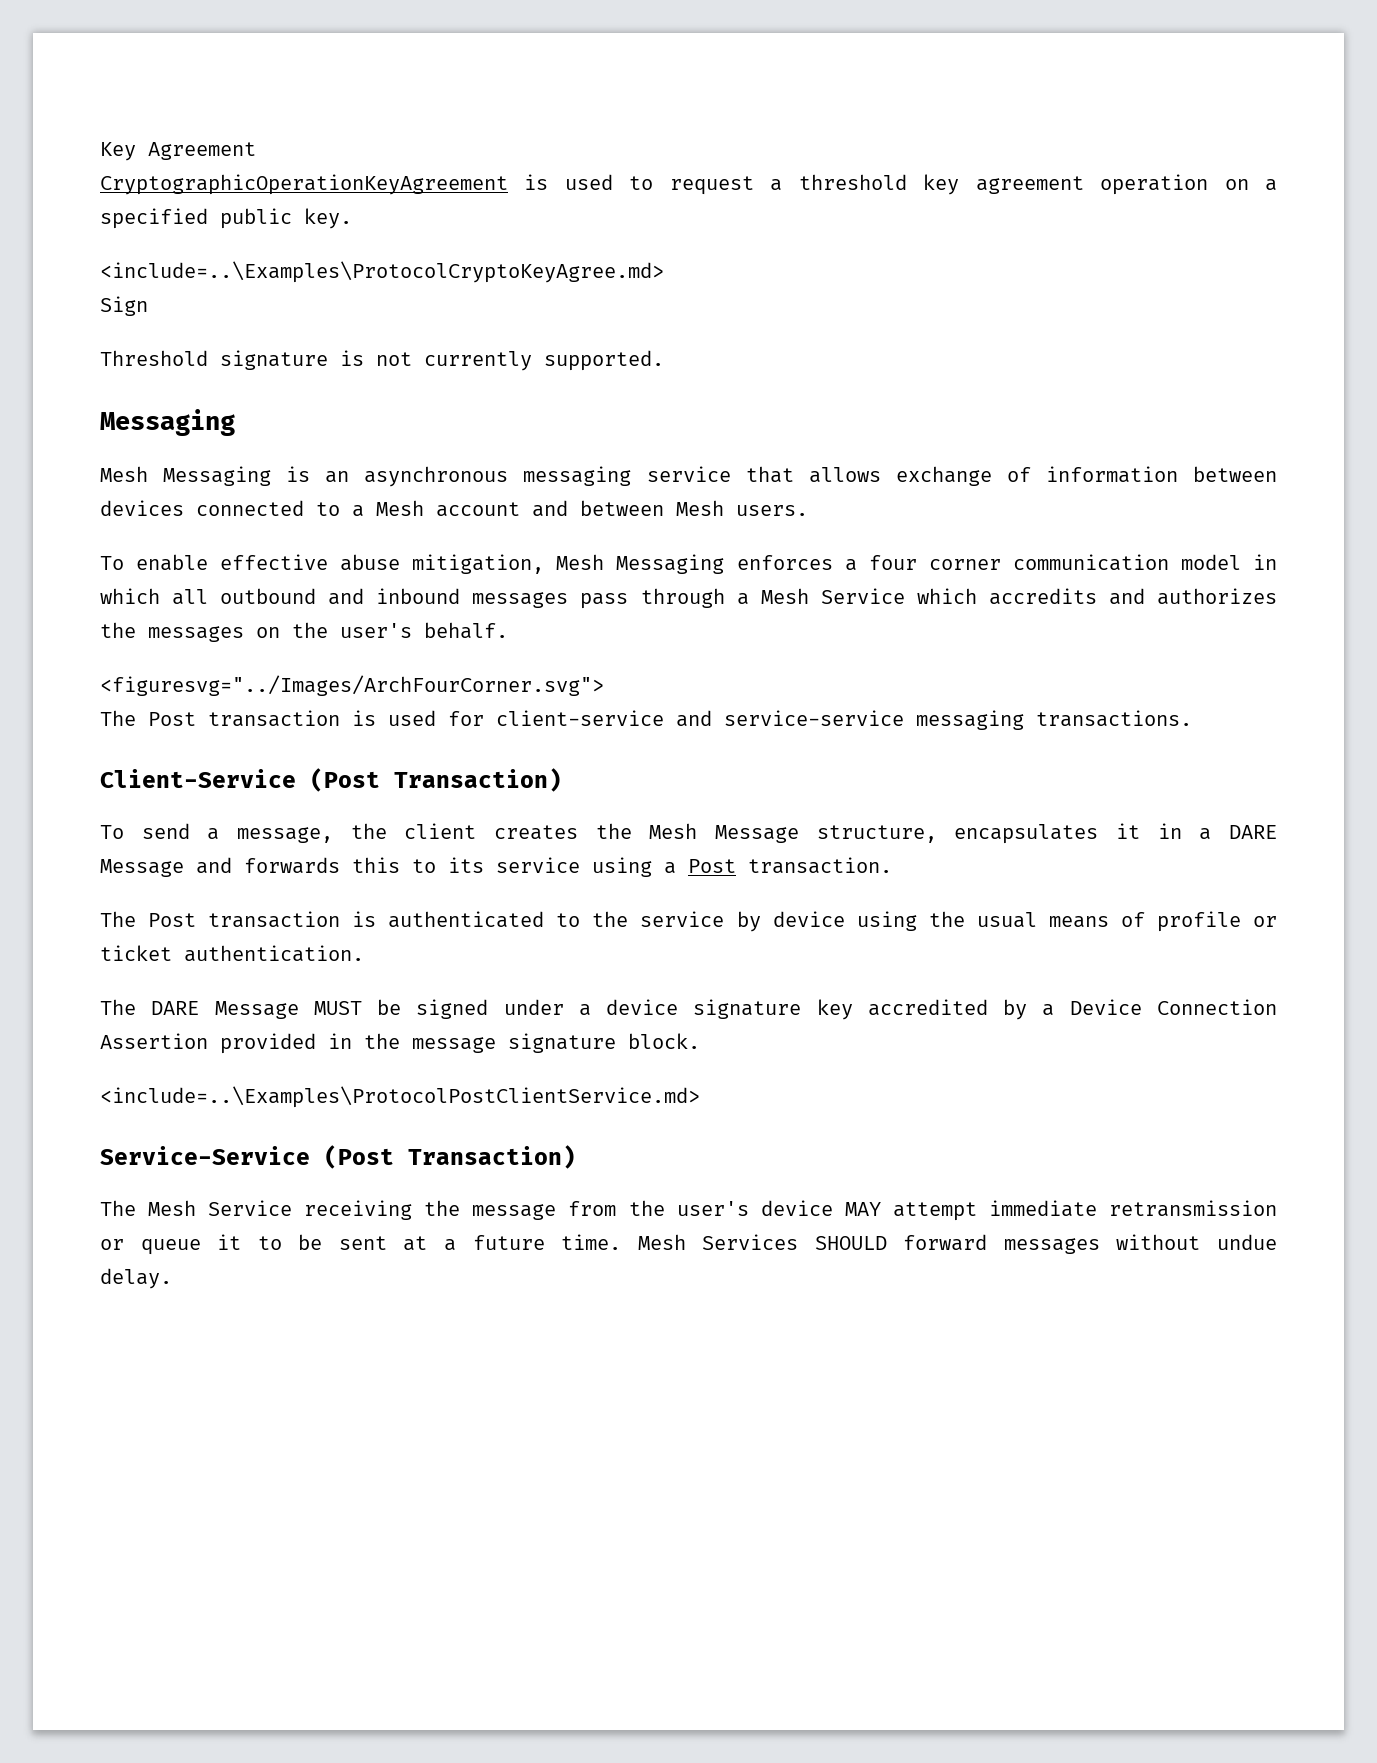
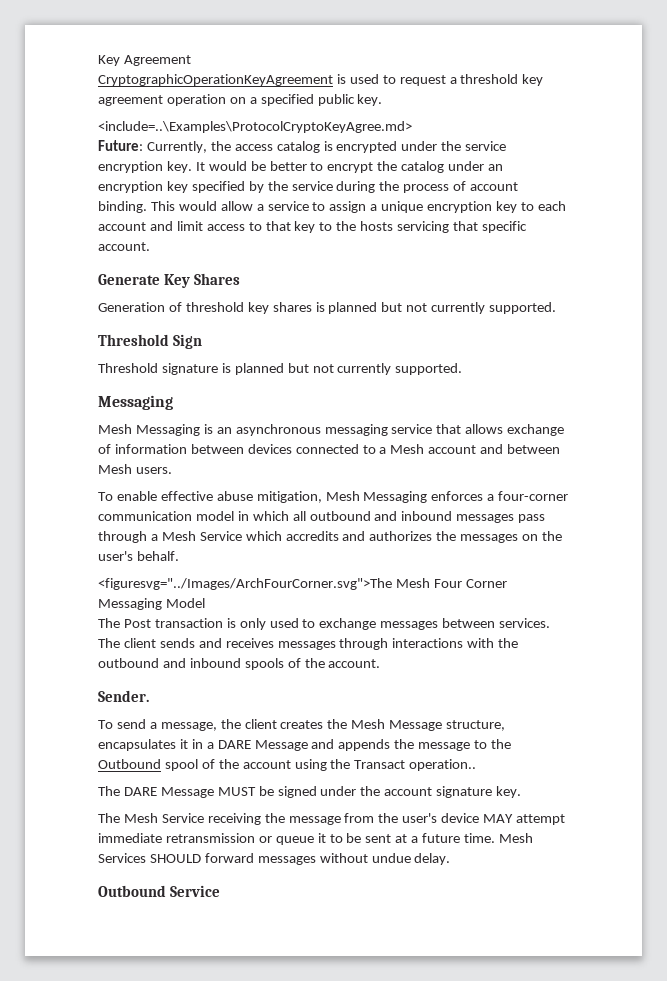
- Sign
+ Future: Currently, the access catalog is encrypted under the service encryption key. It would be better to encrypt the catalog under an encryption key specified by the service during the process of account binding. This would allow a service to assign a unique encryption key to each account and limit access to that key to the hosts servicing that specific account.
+ Generate Key Shares
+ Generation of threshold key shares is planned but not currently supported.
+ Threshold Sign
- Threshold signature is not currently supported.
+ Threshold signature is planned but not currently supported.
- To enable effective abuse mitigation, Mesh Messaging enforces a four corner communication model in which all outbound and inbound messages pass through a Mesh Service which accredits and authorizes the messages on the user's behalf.
+ To enable effective abuse mitigation, Mesh Messaging enforces a four-corner communication model in which all outbound and inbound messages pass through a Mesh Service which accredits and authorizes the messages on the user's behalf.
- <figuresvg="../Images/ArchFourCorner.svg">
- The Post transaction is used for client-service and service-service messaging transactions.
- Client-Service (Post Transaction)
+ <figuresvg="../Images/ArchFourCorner.svg">The Mesh Four Corner Messaging Model
+ The Post transaction is only used to exchange messages between services. The client sends and receives messages through interactions with the outbound and inbound spools of the account.
+ Sender.
- To send a message, the client creates the Mesh Message structure, encapsulates it in a DARE Message and forwards this to its service using a Post transaction.
- The Post transaction is authenticated to the service by device using the usual means of profile or ticket authentication.
+ To send a message, the client creates the Mesh Message structure, encapsulates it in a DARE Message and appends the message to the Outbound spool of the account using the Transact operation..
- The DARE Message MUST be signed under a device signature key accredited by a Device Connection Assertion provided in the message signature block.
- <include=..\Examples\ProtocolPostClientService.md>
- Service-Service (Post Transaction)
+ The DARE Message MUST be signed under the account signature key.
+ Outbound Service

